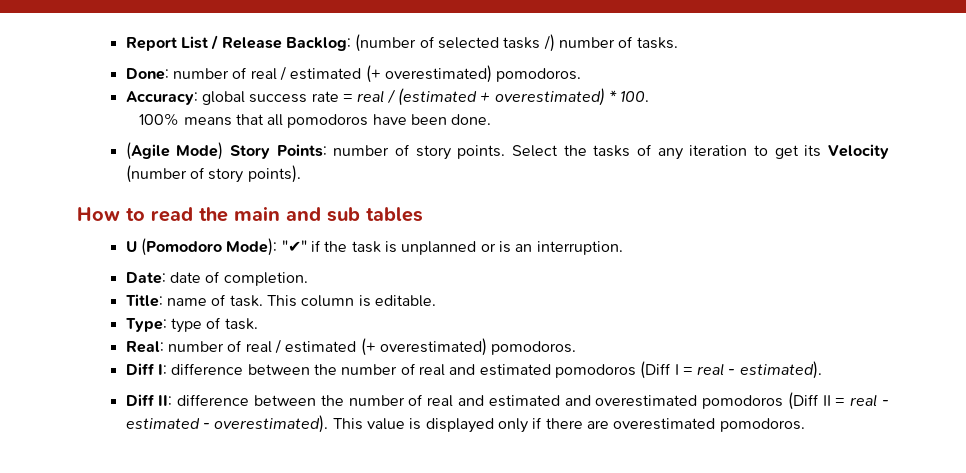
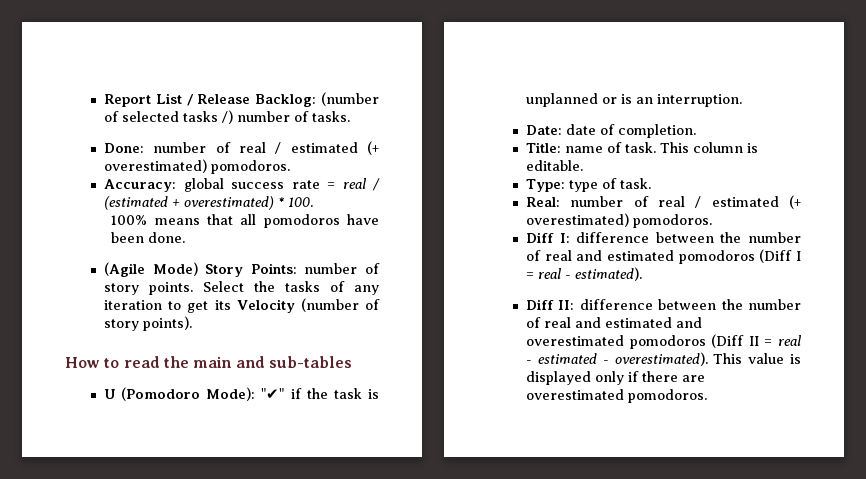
- How to read the main and sub tables
+ How to read the main and sub-tables

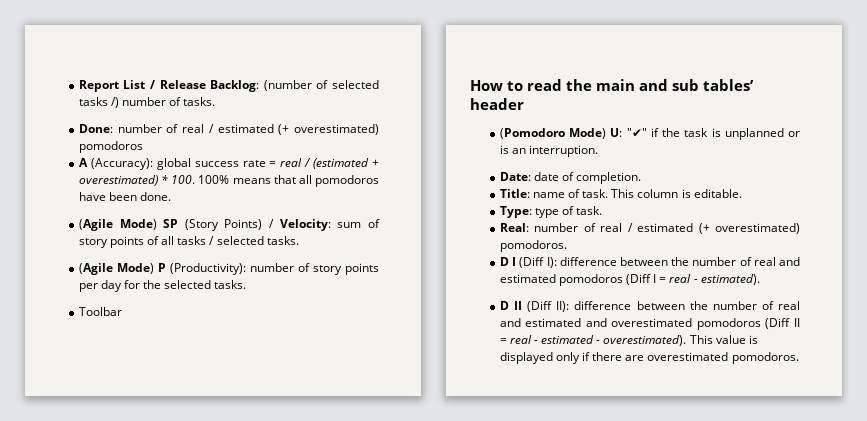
- Done: number of real / estimated (+ overestimated) pomodoros.
- Accuracy: global success rate = real / (estimated + overestimated) * 100.
- 100% means that all pomodoros have been done.
+ Done: number of real / estimated (+ overestimated) pomodoros
+ A (Accuracy): global success rate = real / (estimated + overestimated) * 100. 100% means that all pomodoros have been done.
- (Agile Mode) Story Points: number of story points. Select the tasks of any iteration to get its Velocity (number of story points).
+ (Agile Mode) SP (Story Points) / Velocity: sum of story points of all tasks / selected tasks.
+ (Agile Mode) P (Productivity): number of story points per day for the selected tasks.
+ Toolbar
- How to read the main and sub-tables
- U (Pomodoro Mode): "✔" if the task is unplanned or is an interruption.
+ How to read the main and sub tables’ header
+ (Pomodoro Mode) U: "✔" if the task is unplanned or is an interruption.
- Diff I: difference between the number of real and estimated pomodoros (Diff I = real - estimated).
+ D I (Diff I): difference between the number of real and estimated pomodoros (Diff I = real - estimated).
- Diff II: difference between the number of real and estimated and overestimated pomodoros (Diff II = real - estimated - overestimated).
+ D II (Diff II): difference between the number of real and estimated and overestimated pomodoros (Diff II = real - estimated - overestimated).

